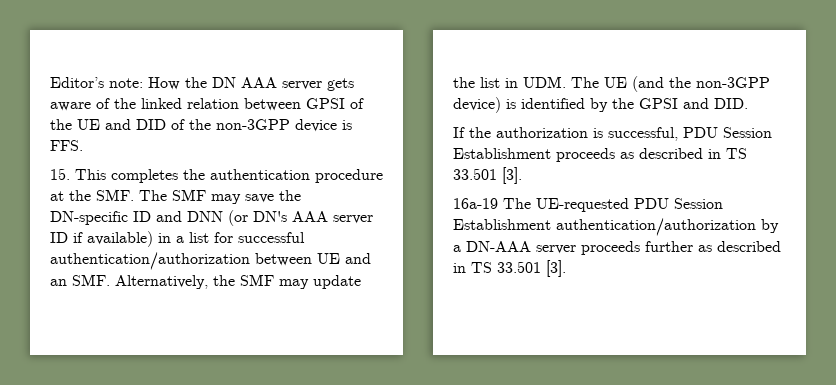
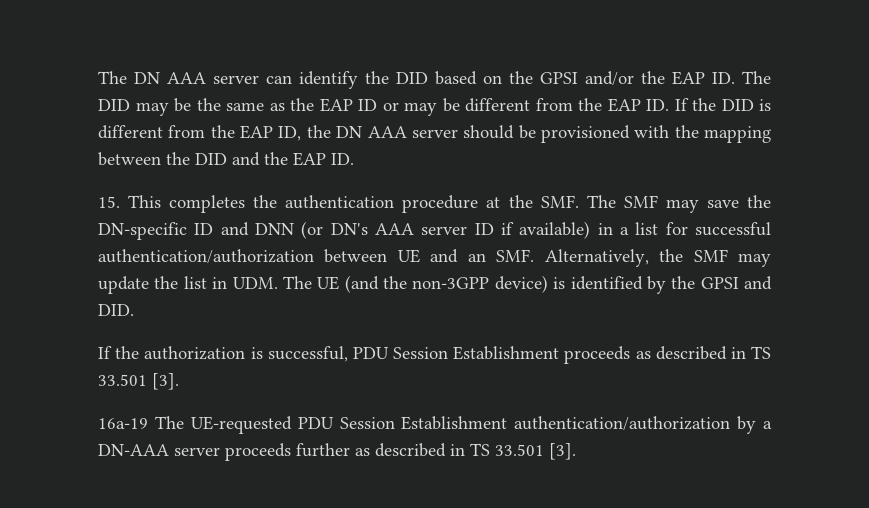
- Editor’s note: How the DN AAA server gets aware of the linked relation between GPSI of the UE and DID of the non-3GPP device is FFS.
+ The DN AAA server can identify the DID based on the GPSI and/or the EAP ID. The DID may be the same as the EAP ID or may be different from the EAP ID. If the DID is different from the EAP ID, the DN AAA server should be provisioned with the mapping between the DID and the EAP ID.

